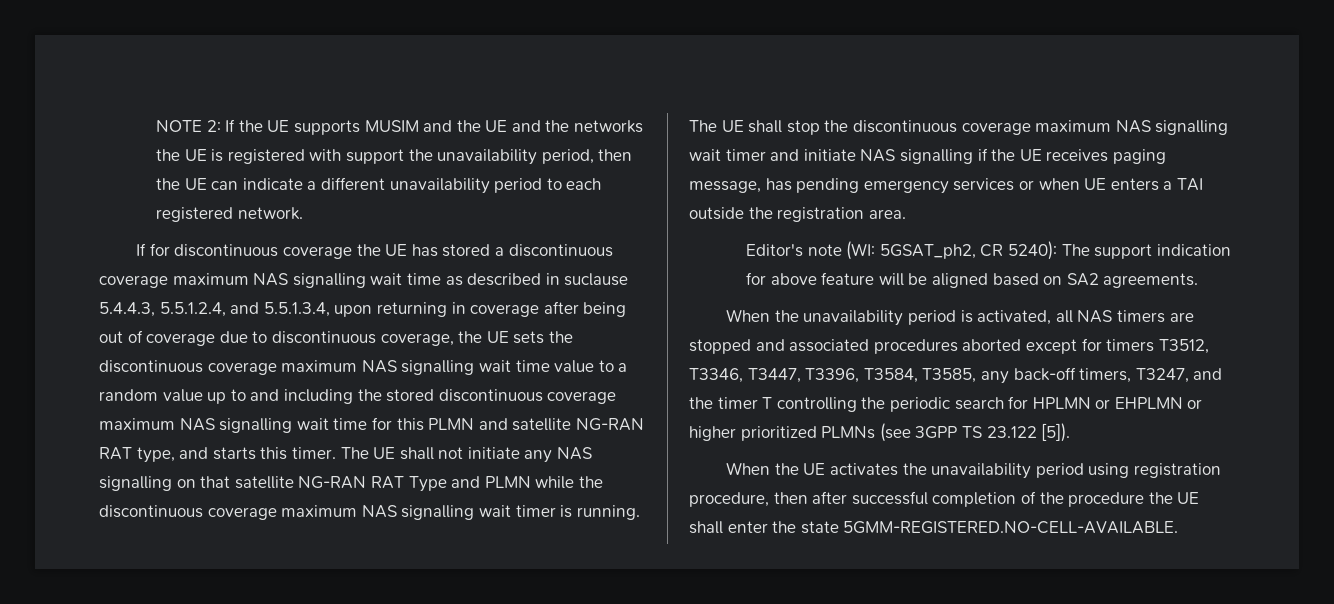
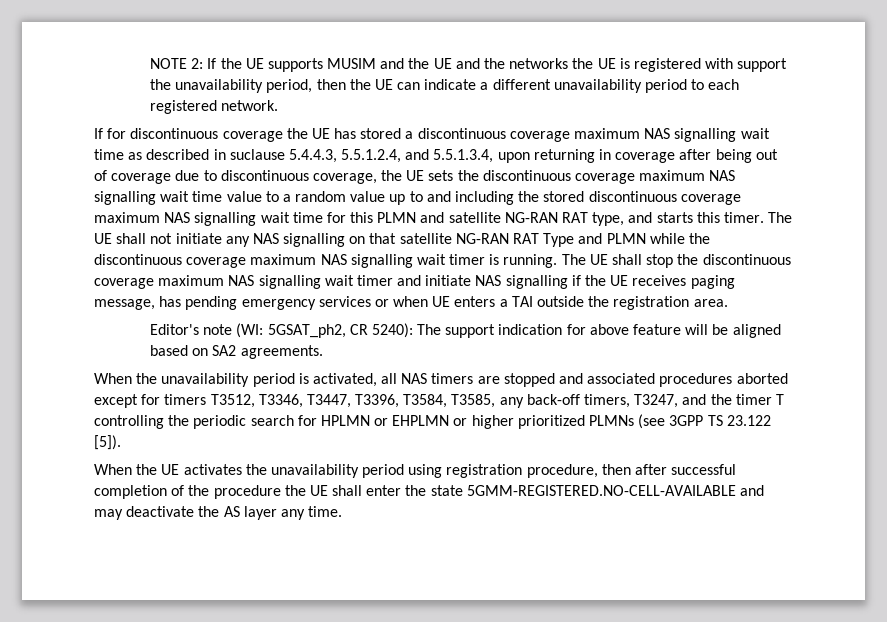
- When the UE activates the unavailability period using registration procedure, then after successful completion of the procedure the UE shall enter the state 5GMM-REGISTERED.NO-CELL-AVAILABLE.
+ When the UE activates the unavailability period using registration procedure, then after successful completion of the procedure the UE shall enter the state 5GMM-REGISTERED.NO-CELL-AVAILABLE and may deactivate the AS layer any time.

